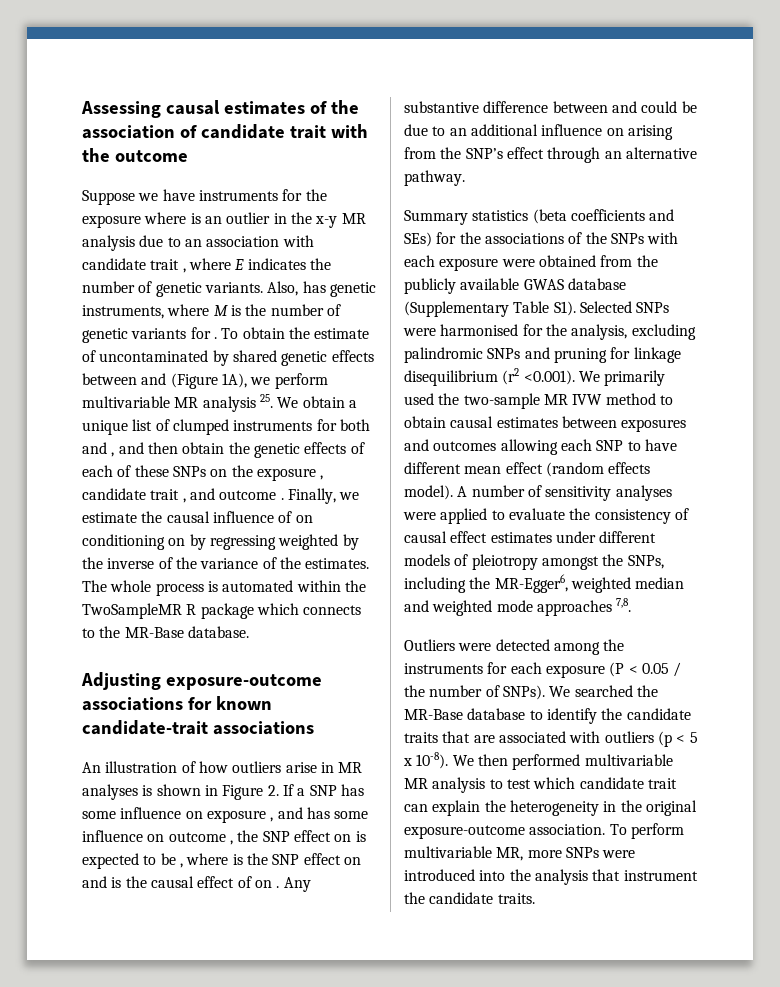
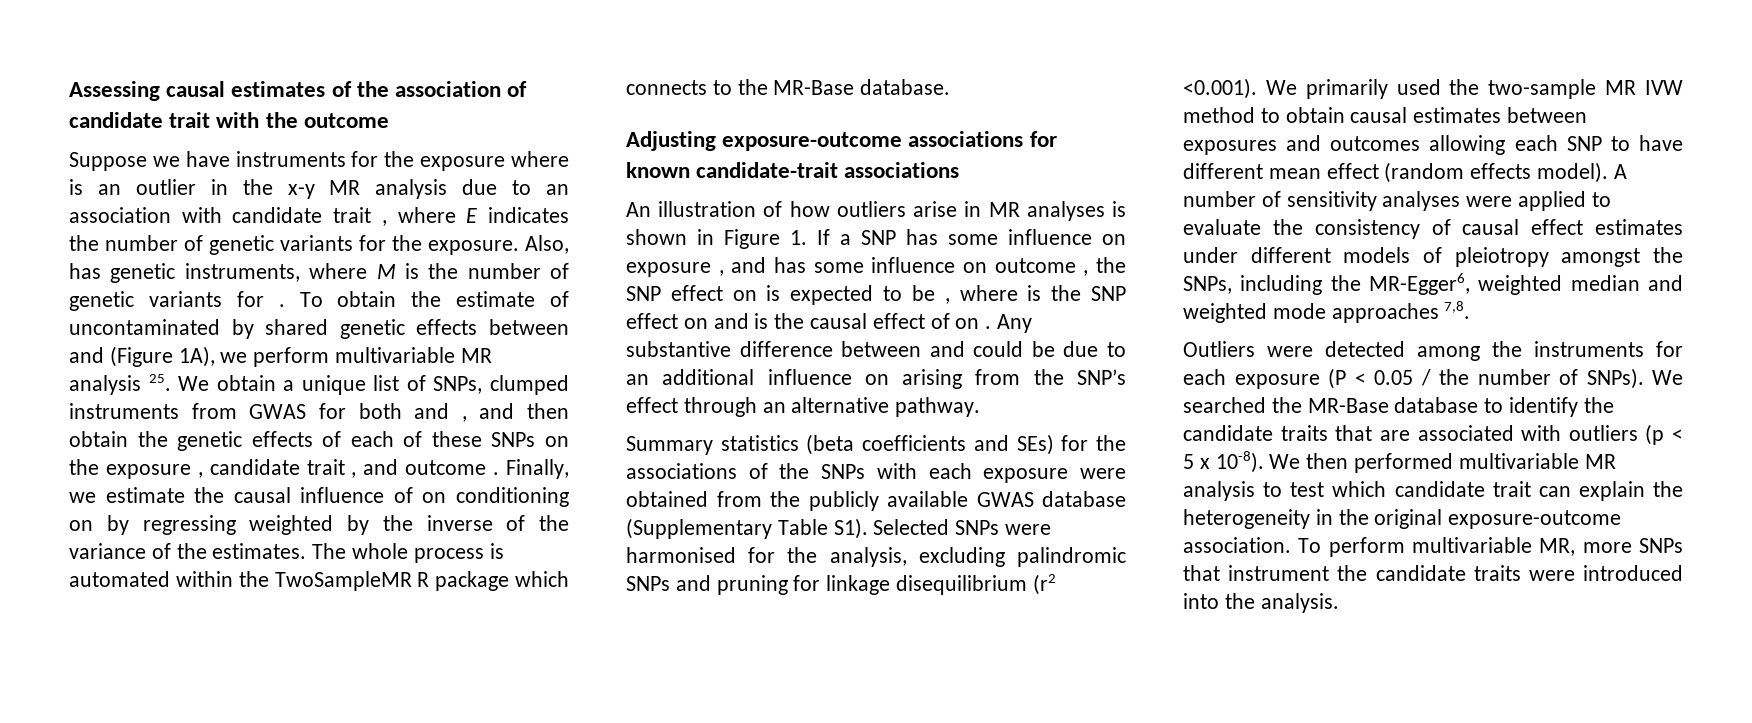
- Suppose we have instruments for the exposure where is an outlier in the x-y MR analysis due to an association with candidate trait , where E indicates the number of genetic variants.
+ Suppose we have instruments for the exposure where is an outlier in the x-y MR analysis due to an association with candidate trait , where E indicates the number of genetic variants for the exposure.
- To obtain the estimate of uncontaminated by shared genetic effects between and (Figure 1A), we perform multivariable MR analysis 25. We obtain a unique list of clumped instruments for both and , and then obtain the genetic effects of each of these SNPs on the exposure , candidate trait , and outcome .
+ To obtain the estimate of uncontaminated by shared genetic effects between and (Figure 1A), we perform multivariable MR analysis 25. We obtain a unique list of SNPs, clumped instruments from GWAS for both and , and then obtain the genetic effects of each of these SNPs on the exposure , candidate trait , and outcome .
- An illustration of how outliers arise in MR analyses is shown in Figure 2. If a SNP has some influence on exposure , and has some influence on outcome , the SNP effect on is expected to be , where is the SNP effect on and is the causal effect of on .
+ An illustration of how outliers arise in MR analyses is shown in Figure 1. If a SNP has some influence on exposure , and has some influence on outcome , the SNP effect on is expected to be , where is the SNP effect on and is the causal effect of on .
- To perform multivariable MR, more SNPs were introduced into the analysis that instrument the candidate traits.
+ To perform multivariable MR, more SNPs that instrument the candidate traits were introduced into the analysis.

